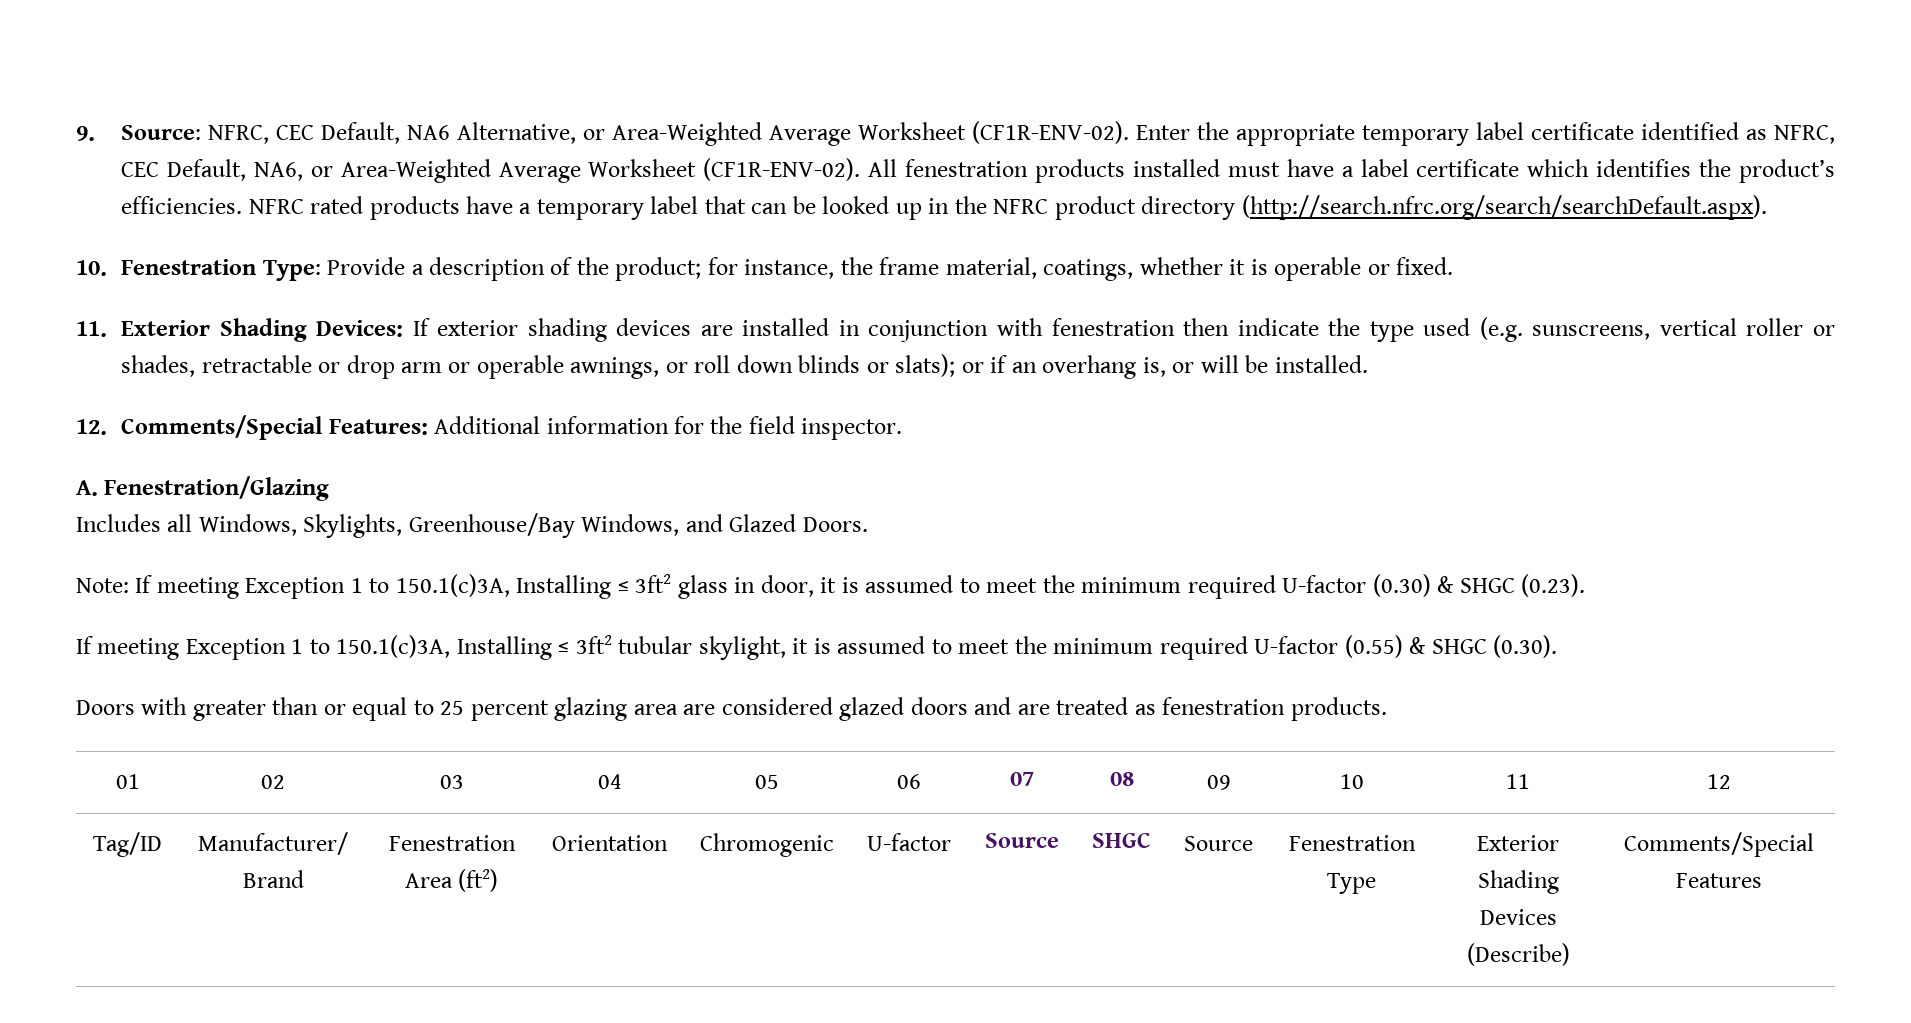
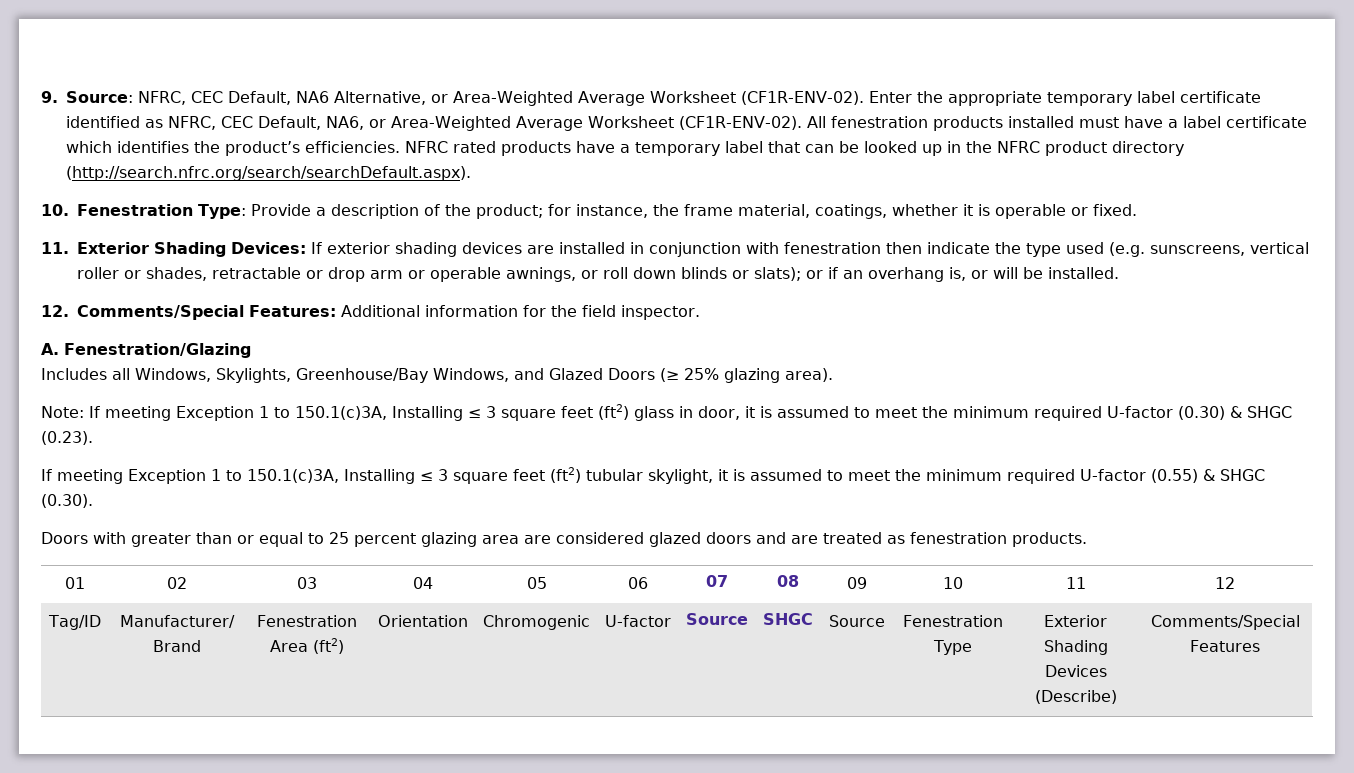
- Includes all Windows, Skylights, Greenhouse/Bay Windows, and Glazed Doors.
+ Includes all Windows, Skylights, Greenhouse/Bay Windows, and Glazed Doors (≥ 25% glazing area).
- Note: If meeting Exception 1 to 150.1(c)3A, Installing ≤ 3ft2 glass in door, it is assumed to meet the minimum required U-factor (0.30) & SHGC (0.23).
+ Note: If meeting Exception 1 to 150.1(c)3A, Installing ≤ 3 square feet (ft2) glass in door, it is assumed to meet the minimum required U-factor (0.30) & SHGC (0.23).
- If meeting Exception 1 to 150.1(c)3A, Installing ≤ 3ft2 tubular skylight, it is assumed to meet the minimum required U-factor (0.55) & SHGC (0.30).
+ If meeting Exception 1 to 150.1(c)3A, Installing ≤ 3 square feet (ft2) tubular skylight, it is assumed to meet the minimum required U-factor (0.55) & SHGC (0.30).

